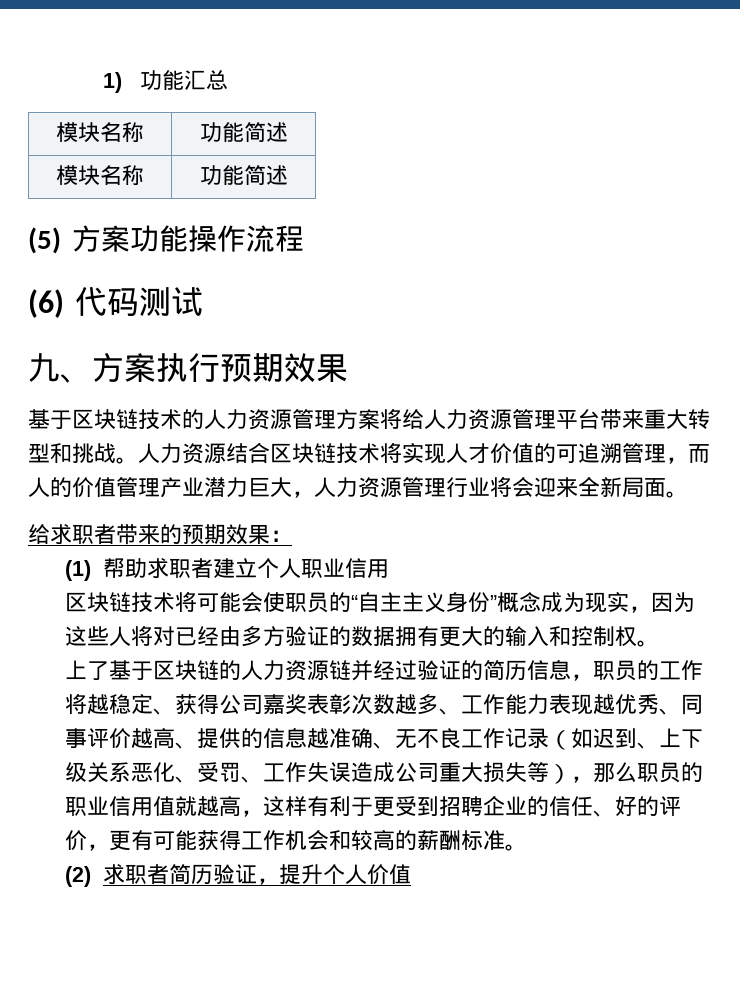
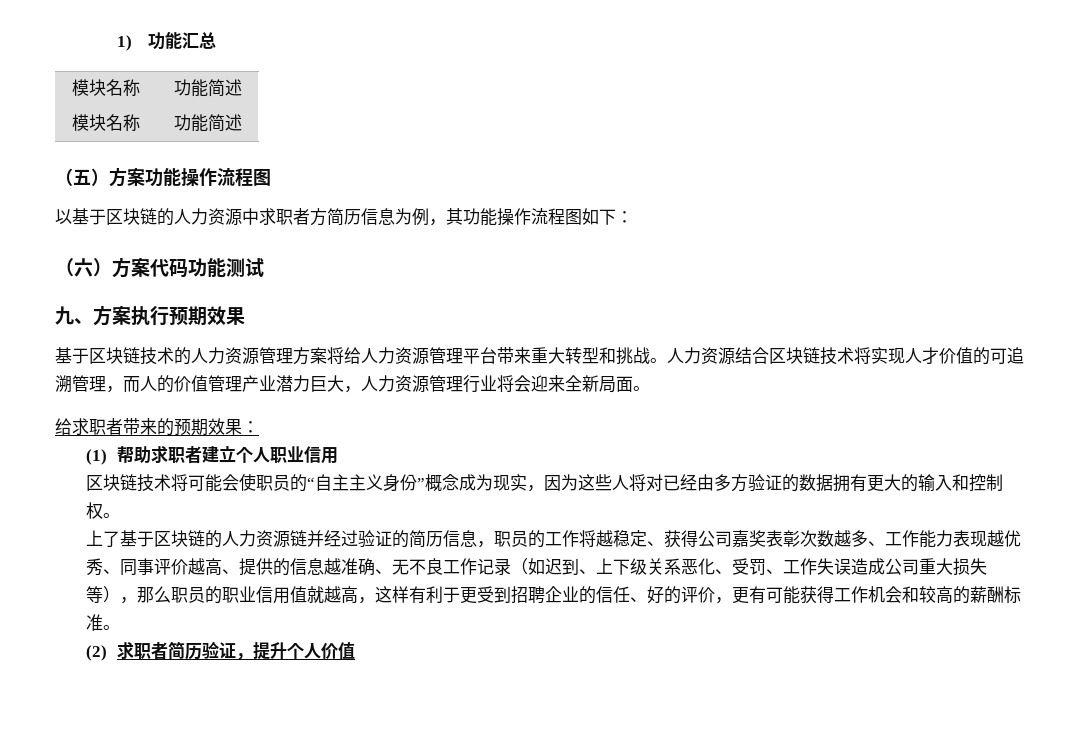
- (5)方案功能操作流程
- (6)代码测试
+ （五）方案功能操作流程图
+ 以基于区块链的人力资源中求职者方简历信息为例，其功能操作流程图如下：
+ （六）方案代码功能测试

